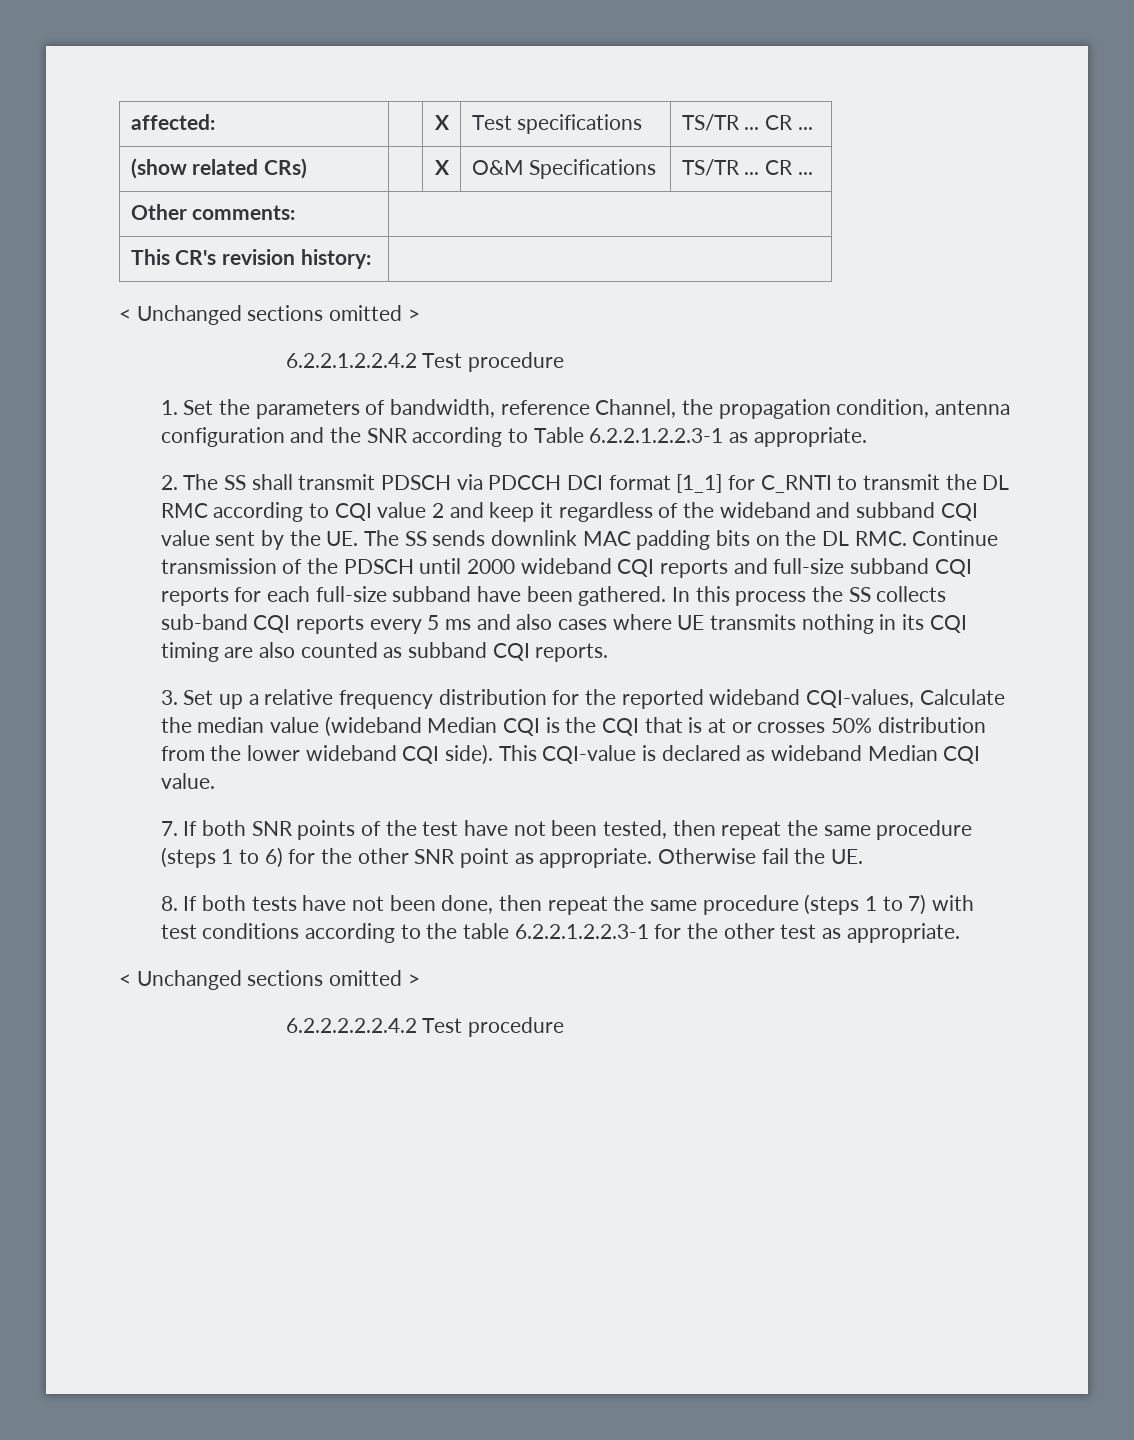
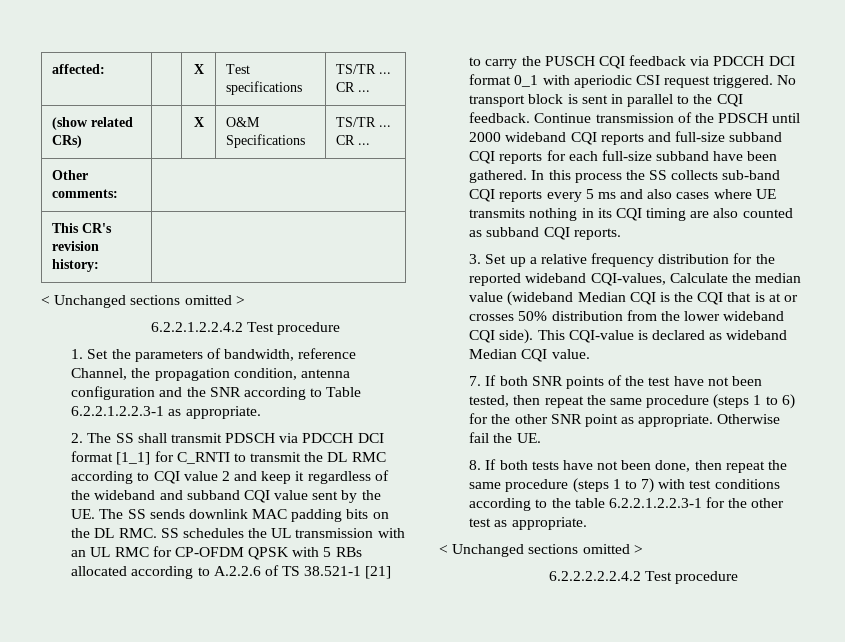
- 2. The SS shall transmit PDSCH via PDCCH DCI format [1_1] for C_RNTI to transmit the DL RMC according to CQI value 2 and keep it regardless of the wideband and subband CQI value sent by the UE. The SS sends downlink MAC padding bits on the DL RMC. Continue transmission of the PDSCH until 2000 wideband CQI reports and full-size subband CQI reports for each full-size subband have been gathered.
+ 2. The SS shall transmit PDSCH via PDCCH DCI format [1_1] for C_RNTI to transmit the DL RMC according to CQI value 2 and keep it regardless of the wideband and subband CQI value sent by the UE. The SS sends downlink MAC padding bits on the DL RMC. SS schedules the UL transmission with an UL RMC for CP-OFDM QPSK with 5 RBs allocated according to A.2.2.6 of TS 38.521-1 [21] to carry the PUSCH CQI feedback via PDCCH DCI format 0_1 with aperiodic CSI request triggered. No transport block is sent in parallel to the CQI feedback. Continue transmission of the PDSCH until 2000 wideband CQI reports and full-size subband CQI reports for each full-size subband have been gathered.

